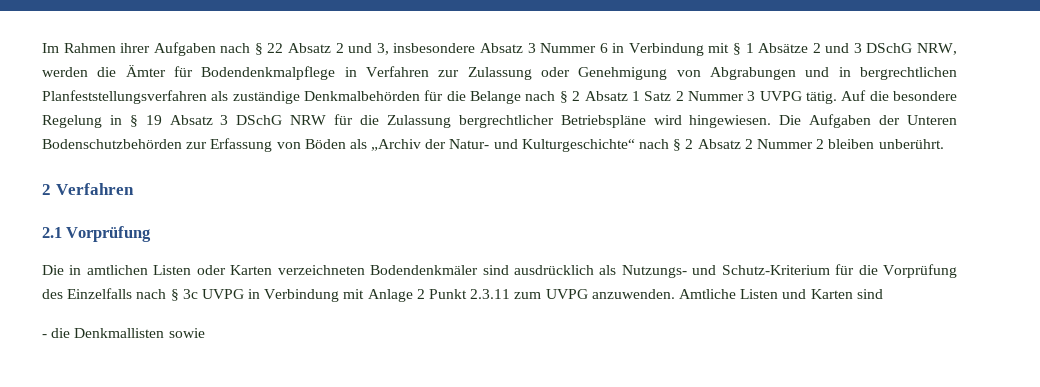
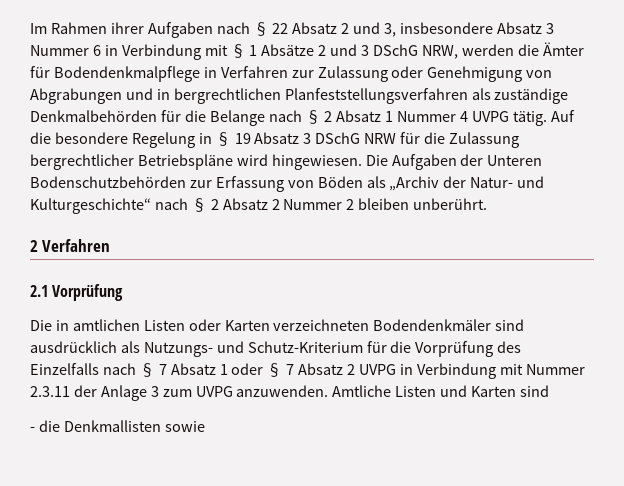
- Im Rahmen ihrer Aufgaben nach § 22 Absatz 2 und 3, insbesondere Absatz 3 Nummer 6 in Verbindung mit § 1 Absätze 2 und 3 DSchG NRW, werden die Ämter für Bodendenkmalpflege in Verfahren zur Zulassung oder Genehmigung von Abgrabungen und in bergrechtlichen Planfeststellungsverfahren als zuständige Denkmalbehörden für die Belange nach § 2 Absatz 1 Satz 2 Nummer 3 UVPG tätig.
+ Im Rahmen ihrer Aufgaben nach § 22 Absatz 2 und 3, insbesondere Absatz 3 Nummer 6 in Verbindung mit § 1 Absätze 2 und 3 DSchG NRW, werden die Ämter für Bodendenkmalpflege in Verfahren zur Zulassung oder Genehmigung von Abgrabungen und in bergrechtlichen Planfeststellungsverfahren als zuständige Denkmalbehörden für die Belange nach § 2 Absatz 1 Nummer 4 UVPG tätig.
- Die in amtlichen Listen oder Karten verzeichneten Bodendenkmäler sind ausdrücklich als Nutzungs- und Schutz-Kriterium für die Vorprüfung des Einzelfalls nach § 3c UVPG in Verbindung mit Anlage 2 Punkt 2.3.11 zum UVPG anzuwenden.
+ Die in amtlichen Listen oder Karten verzeichneten Bodendenkmäler sind ausdrücklich als Nutzungs- und Schutz-Kriterium für die Vorprüfung des Einzelfalls nach § 7 Absatz 1 oder § 7 Absatz 2 UVPG in Verbindung mit Nummer 2.3.11 der Anlage 3 zum UVPG anzuwenden.

